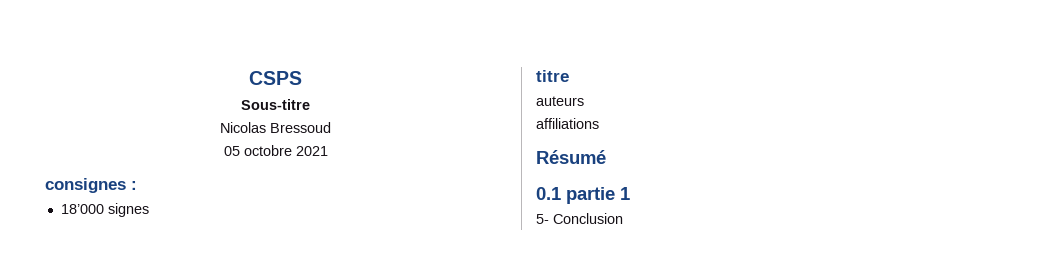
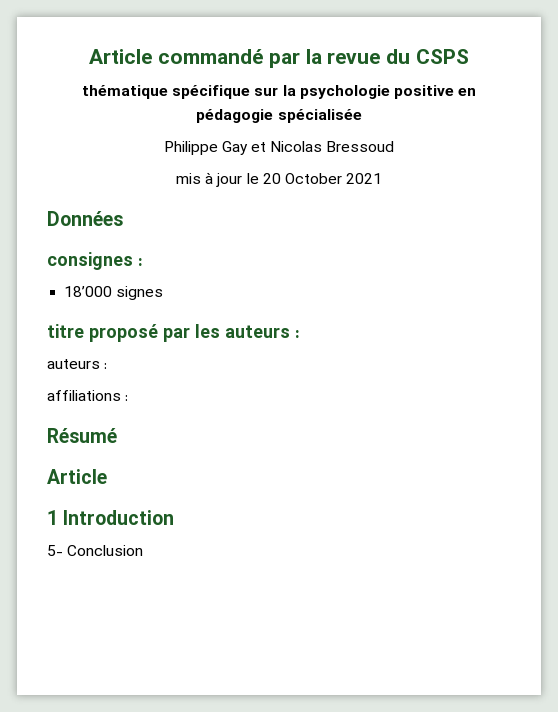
- CSPS
- Sous-titre
- Nicolas Bressoud
- 05 octobre 2021
+ Article commandé par la revue du CSPS
+ thématique spécifique sur la psychologie positive en pédagogie spécialisée
+ Philippe Gay et Nicolas Bressoud
+ mis à jour le 20 October 2021
+ Données
- titre
- auteurs
+ titre proposé par les auteurs :
+ auteurs :
- affiliations
+ affiliations :
  Résumé
- 0.1 partie 1
+ Article
+ 1 Introduction

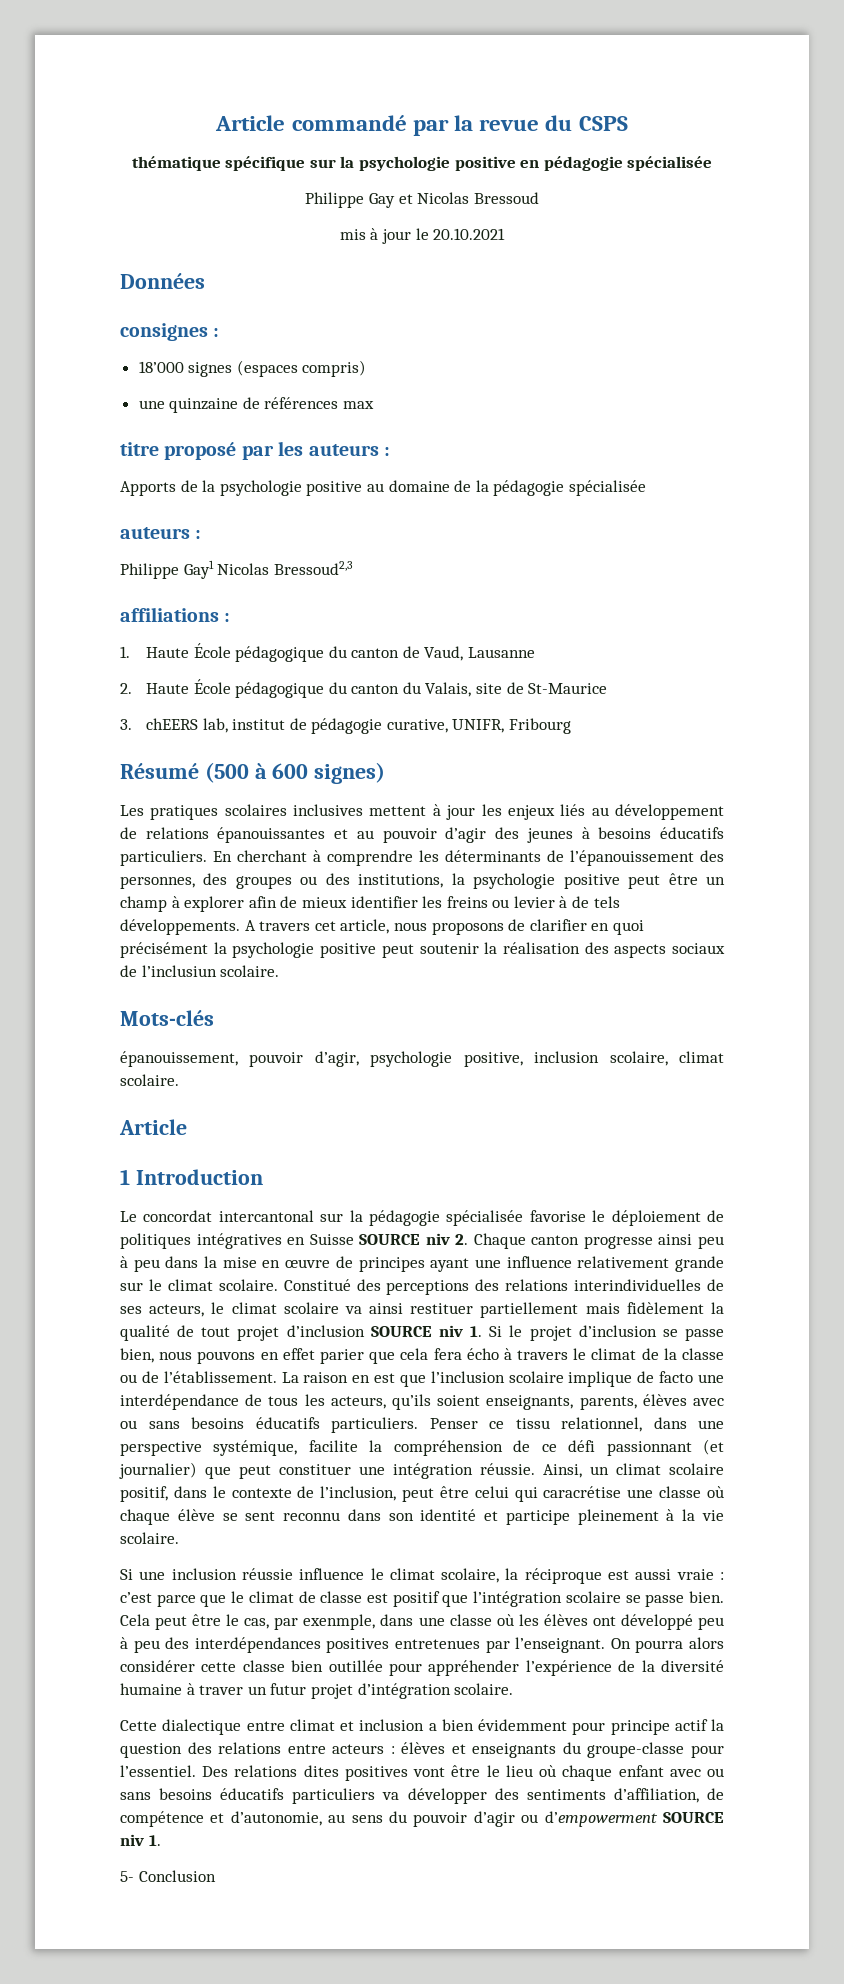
- mis à jour le 20 October 2021
+ mis à jour le 20.10.2021
- 18’000 signes
+ 18’000 signes (espaces compris)
+ une quinzaine de références max
  titre proposé par les auteurs :
+ Apports de la psychologie positive au domaine de la pédagogie spécialisée
  auteurs :
+ Philippe Gay1 Nicolas Bressoud2,3
  affiliations :
- Résumé
+ 1. Haute École pédagogique du canton de Vaud, Lausanne
+ 2. Haute École pédagogique du canton du Valais, site de St-Maurice
+ 3. chEERS lab, institut de pédagogie curative, UNIFR, Fribourg
+ Résumé (500 à 600 signes)
+ Les pratiques scolaires inclusives mettent à jour les enjeux liés au développement de relations épanouissantes et au pouvoir d’agir des jeunes à besoins éducatifs particuliers. En cherchant à comprendre les déterminants de l’épanouissement des personnes, des groupes ou des institutions, la psychologie positive peut être un champ à explorer afin de mieux identifier les freins ou levier à de tels développements. A travers cet article, nous proposons de clarifier en quoi précisément la psychologie positive peut soutenir la réalisation des aspects sociaux de l’inclusiun scolaire.
+ Mots-clés
+ épanouissement, pouvoir d’agir, psychologie positive, inclusion scolaire, climat scolaire.
  Article
  1 Introduction
+ Le concordat intercantonal sur la pédagogie spécialisée favorise le déploiement de politiques intégratives en Suisse SOURCE niv 2. Chaque canton progresse ainsi peu à peu dans la mise en œuvre de principes ayant une influence relativement grande sur le climat scolaire. Constitué des perceptions des relations interindividuelles de ses acteurs, le climat scolaire va ainsi restituer partiellement mais fidèlement la qualité de tout projet d’inclusion SOURCE niv 1. Si le projet d’inclusion se passe bien, nous pouvons en effet parier que cela fera écho à travers le climat de la classe ou de l’établissement. La raison en est que l’inclusion scolaire implique de facto une interdépendance de tous les acteurs, qu’ils soient enseignants, parents, élèves avec ou sans besoins éducatifs particuliers. Penser ce tissu relationnel, dans une perspective systémique, facilite la compréhension de ce défi passionnant (et journalier) que peut constituer une intégration réussie. Ainsi, un climat scolaire positif, dans le contexte de l’inclusion, peut être celui qui caracrétise une classe où chaque élève se sent reconnu dans son identité et participe pleinement à la vie scolaire.
+ Si une inclusion réussie influence le climat scolaire, la réciproque est aussi vraie : c’est parce que le climat de classe est positif que l’intégration scolaire se passe bien. Cela peut être le cas, par exenmple, dans une classe où les élèves ont développé peu à peu des interdépendances positives entretenues par l’enseignant. On pourra alors considérer cette classe bien outillée pour appréhender l’expérience de la diversité humaine à traver un futur projet d’intégration scolaire.
+ Cette dialectique entre climat et inclusion a bien évidemment pour principe actif la question des relations entre acteurs : élèves et enseignants du groupe-classe pour l’essentiel. Des relations dites positives vont être le lieu où chaque enfant avec ou sans besoins éducatifs particuliers va développer des sentiments d’affiliation, de compétence et d’autonomie, au sens du pouvoir d’agir ou d’empowerment SOURCE niv 1.

